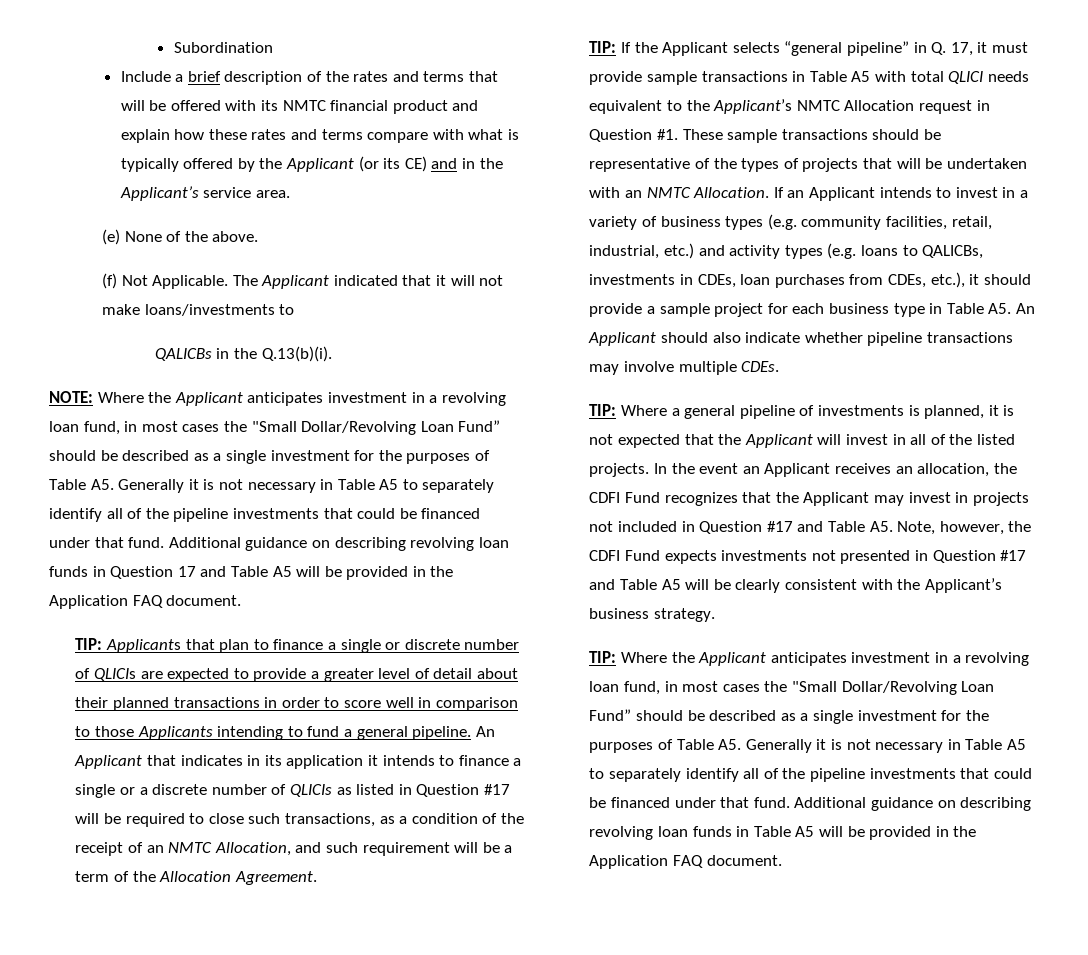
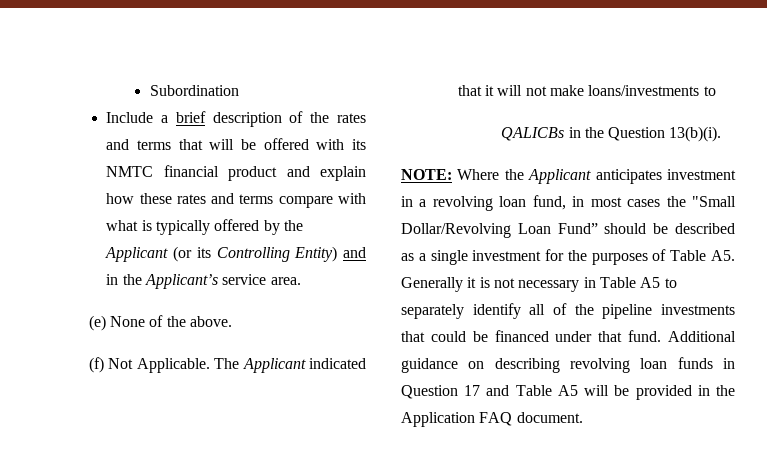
- Include a brief description of the rates and terms that will be offered with its NMTC financial product and explain how these rates and terms compare with what is typically offered by the Applicant (or its CE) and in the Applicant’s service area.
+ Include a brief description of the rates and terms that will be offered with its NMTC financial product and explain how these rates and terms compare with what is typically offered by the Applicant (or its Controlling Entity) and in the Applicant’s service area.
- QALICBs in the Q.13(b)(i).
+ QALICBs in the Question 13(b)(i).
- TIP: Applicants that plan to finance a single or discrete number of QLICIs are expected to provide a greater level of detail about their planned transactions in order to score well in comparison to those Applicants intending to fund a general pipeline. An Applicant that indicates in its application it intends to finance a single or a discrete number of QLICIs as listed in Question #17 will be required to close such transactions, as a condition of the receipt of an NMTC Allocation, and such requirement will be a term of the Allocation Agreement.
- TIP: If the Applicant selects “general pipeline” in Q. 17, it must provide sample transactions in Table A5 with total QLICI needs equivalent to the Applicant’s NMTC Allocation request in Question #1. These sample transactions should be representative of the types of projects that will be undertaken with an NMTC Allocation. If an Applicant intends to invest in a variety of business types (e.g. community facilities, retail, industrial, etc.) and activity types (e.g. loans to QALICBs, investments in CDEs, loan purchases from CDEs, etc.), it should provide a sample project for each business type in Table A5. An Applicant should also indicate whether pipeline transactions may involve multiple CDEs.
- TIP: Where a general pipeline of investments is planned, it is not expected that the Applicant will invest in all of the listed projects. In the event an Applicant receives an allocation, the CDFI Fund recognizes that the Applicant may invest in projects not included in Question #17 and Table A5. Note, however, the CDFI Fund expects investments not presented in Question #17 and Table A5 will be clearly consistent with the Applicant’s business strategy.
- TIP: Where the Applicant anticipates investment in a revolving loan fund, in most cases the "Small Dollar/Revolving Loan Fund” should be described as a single investment for the purposes of Table A5. Generally it is not necessary in Table A5 to separately identify all of the pipeline investments that could be financed under that fund. Additional guidance on describing revolving loan funds in Table A5 will be provided in the Application FAQ document.

